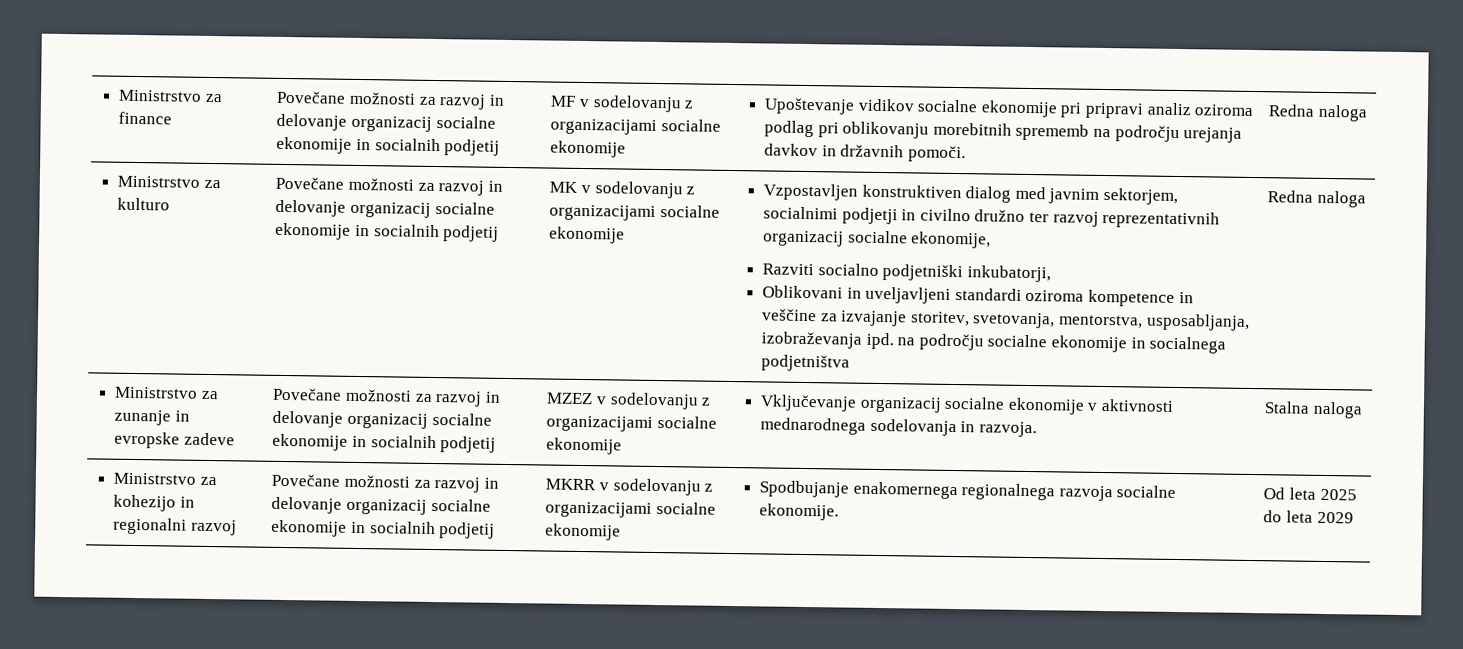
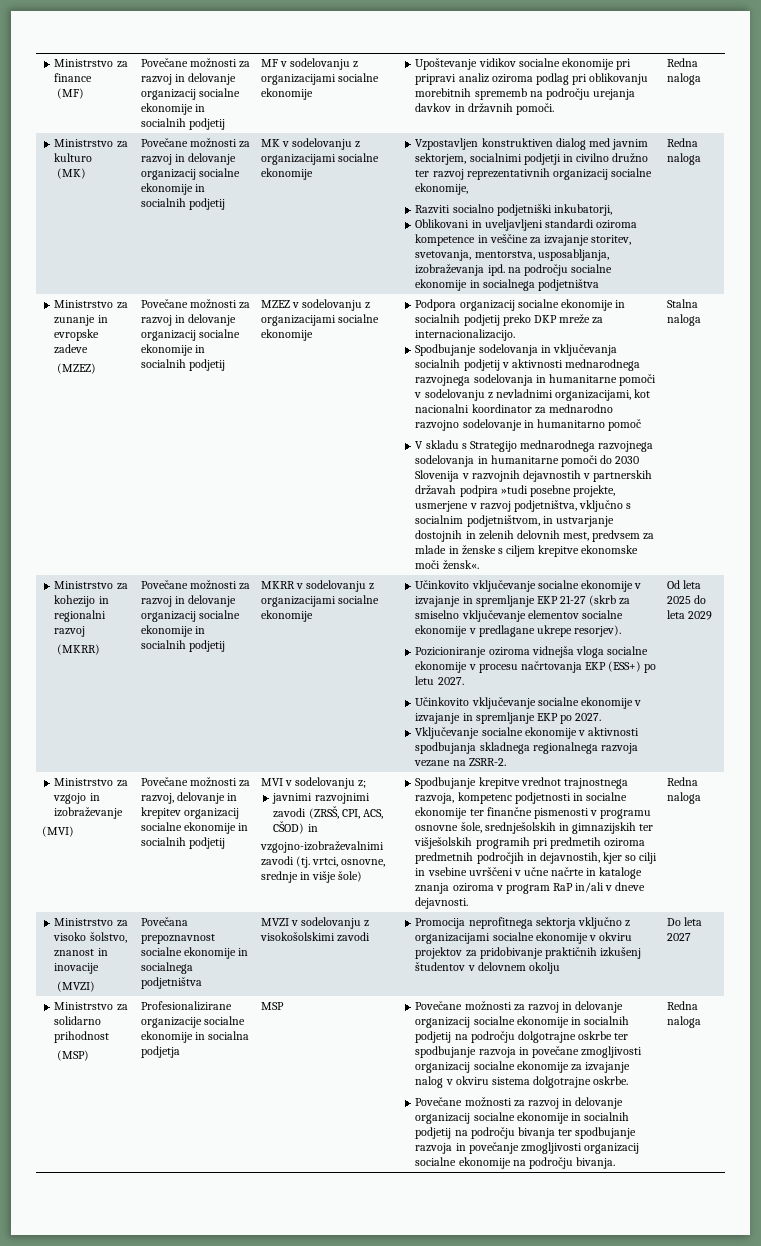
+ (MF)
+ (MK)
+ (MZEZ)
- Vključevanje organizacij socialne ekonomije v aktivnosti mednarodnega sodelovanja in razvoja.
+ Podpora organizacij socialne ekonomije in socialnih podjetij preko DKP mreže za internacionalizacijo.
+ Spodbujanje sodelovanja in vključevanja socialnih podjetij v aktivnosti mednarodnega razvojnega sodelovanja in humanitarne pomoči v sodelovanju z nevladnimi organizacijami, kot nacionalni koordinator za mednarodno razvojno sodelovanje in humanitarno pomoč
+ V skladu s Strategijo mednarodnega razvojnega sodelovanja in humanitarne pomoči do 2030 Slovenija v razvojnih dejavnostih v partnerskih državah podpira »tudi posebne projekte, usmerjene v razvoj podjetništva, vključno s socialnim podjetništvom, in ustvarjanje dostojnih in zelenih delovnih mest, predvsem za mlade in ženske s ciljem krepitve ekonomske moči žensk«.
+ (MKRR)
- Spodbujanje enakomernega regionalnega razvoja socialne ekonomije.
+ Učinkovito vključevanje socialne ekonomije v izvajanje in spremljanje EKP 21-27 (skrb za smiselno vključevanje elementov socialne ekonomije v predlagane ukrepe resorjev).
+ Pozicioniranje oziroma vidnejša vloga socialne ekonomije v procesu načrtovanja EKP (ESS+) po letu 2027.
+ Učinkovito vključevanje socialne ekonomije v izvajanje in spremljanje EKP po 2027.
+ Vključevanje socialne ekonomije v aktivnosti spodbujanja skladnega regionalnega razvoja vezane na ZSRR-2.
+ Ministrstvo za vzgojo in izobraževanje
+ (MVI) | Povečane možnosti za razvoj, delovanje in krepitev organizacij socialne ekonomije in socialnih podjetij | MVI v sodelovanju z;
+ javnimi razvojnimi zavodi (ZRSŠ, CPI, ACS, CŠOD) in
+ vzgojno-izobraževalnimi zavodi (tj. vrtci, osnovne, srednje in višje šole) | Spodbujanje krepitve vrednot trajnostnega razvoja, kompetenc podjetnosti in socialne ekonomije ter finančne pismenosti v programu osnovne šole, srednješolskih in gimnazijskih ter višješolskih programih pri predmetih oziroma predmetnih področjih in dejavnostih, kjer so cilji in vsebine uvrščeni v učne načrte in kataloge znanja oziroma v program RaP in/ali v dneve dejavnosti. | Redna naloga
+ Ministrstvo za visoko šolstvo, znanost in inovacije
+ (MVZI) | Povečana prepoznavnost socialne ekonomije in socialnega podjetništva | MVZI v sodelovanju z visokošolskimi zavodi | Promocija neprofitnega sektorja vključno z organizacijami socialne ekonomije v okviru projektov za pridobivanje praktičnih izkušenj študentov v delovnem okolju | Do leta 2027
+ Ministrstvo za solidarno prihodnost
+ (MSP) | Profesionalizirane organizacije socialne ekonomije in socialna podjetja | MSP | Povečane možnosti za razvoj in delovanje organizacij socialne ekonomije in socialnih podjetij na področju dolgotrajne oskrbe ter spodbujanje razvoja in povečane zmogljivosti organizacij socialne ekonomije za izvajanje nalog v okviru sistema dolgotrajne oskrbe.
+ Povečane možnosti za razvoj in delovanje organizacij socialne ekonomije in socialnih podjetij na področju bivanja ter spodbujanje razvoja in povečanje zmogljivosti organizacij socialne ekonomije na področju bivanja. | Redna naloga

